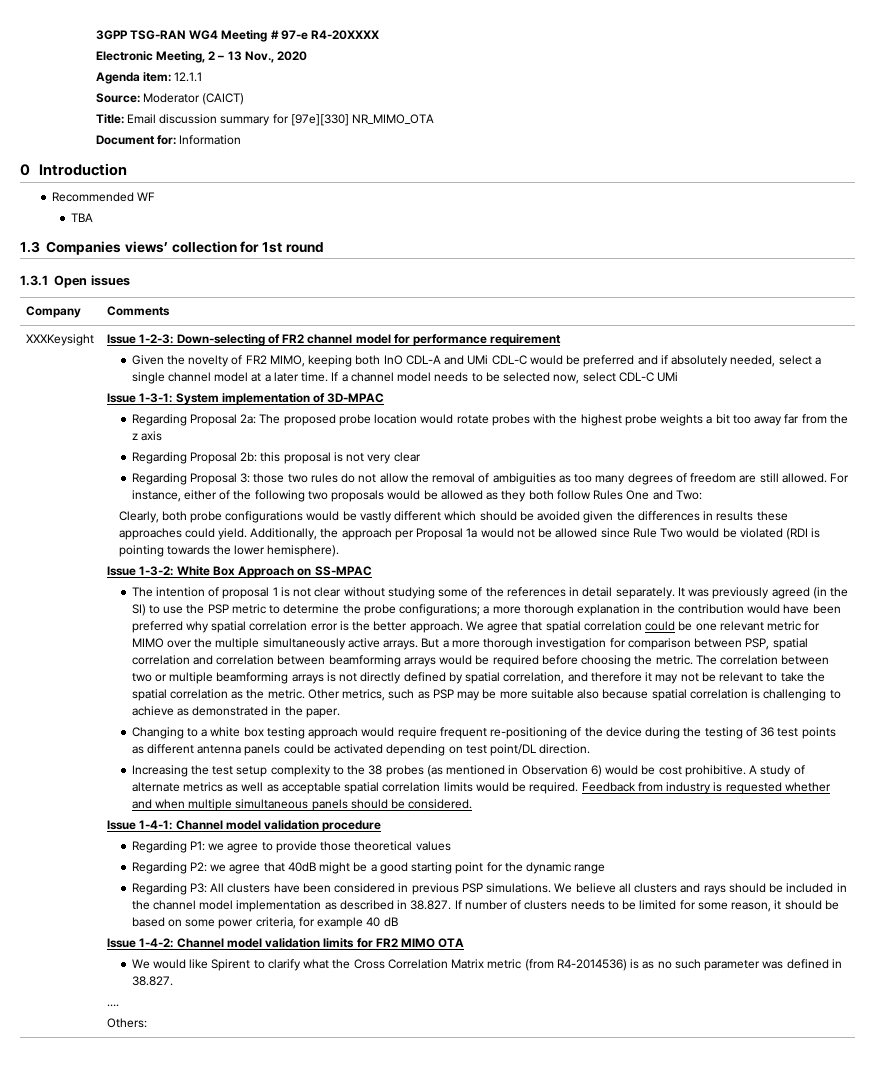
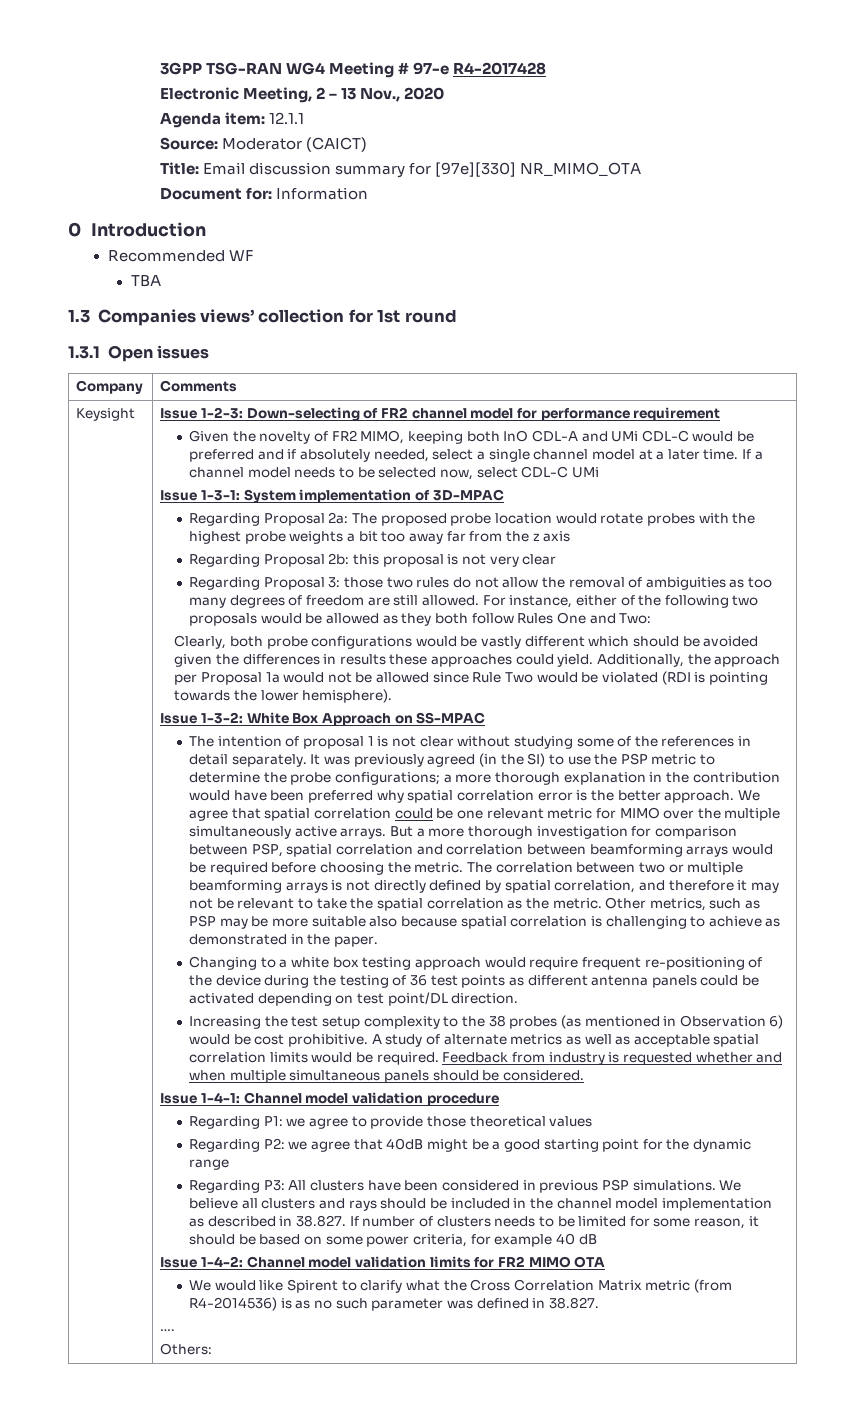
- 3GPP TSG-RAN WG4 Meeting # 97-e R4-20XXXX
+ 3GPP TSG-RAN WG4 Meeting # 97-e R4-2017428
- XXXKeysight
+ Keysight

